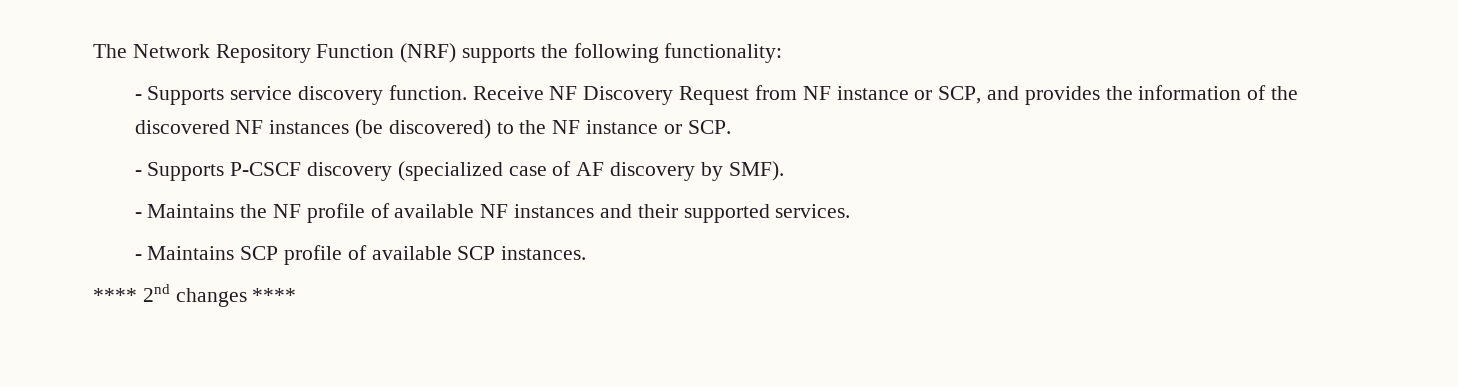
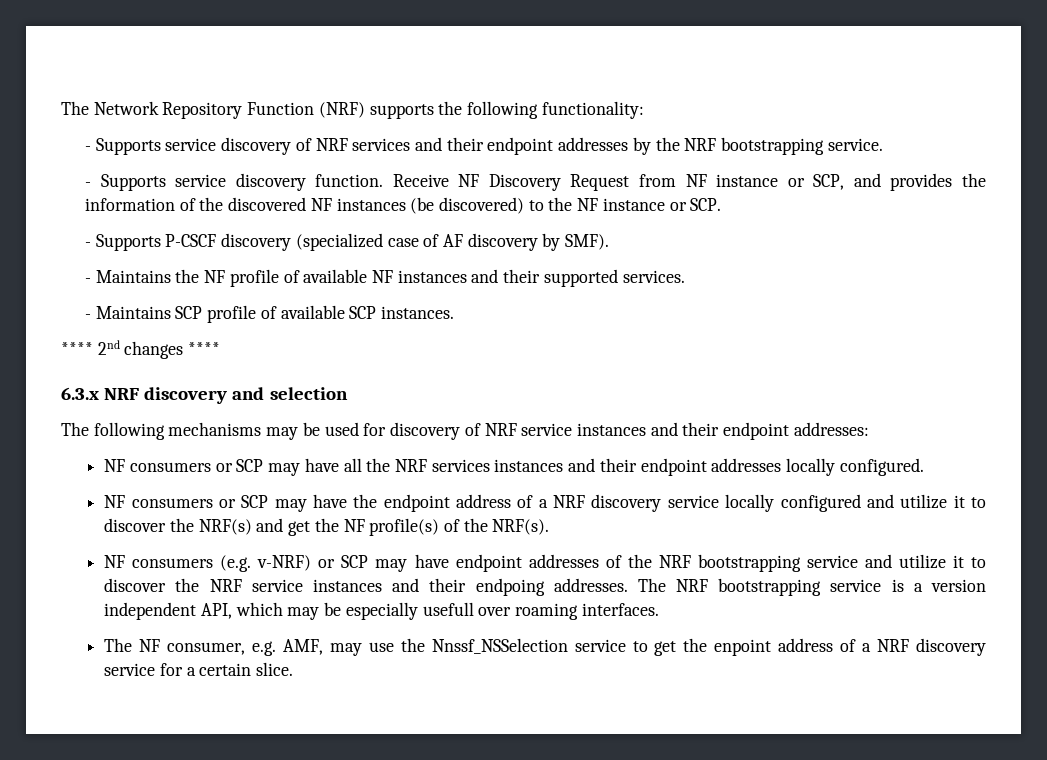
+ - Supports service discovery of NRF services and their endpoint addresses by the NRF bootstrapping service.
+ 6.3.x NRF discovery and selection
+ The following mechanisms may be used for discovery of NRF service instances and their endpoint addresses:
+ NF consumers or SCP may have all the NRF services instances and their endpoint addresses locally configured.
+ NF consumers or SCP may have the endpoint address of a NRF discovery service locally configured and utilize it to discover the NRF(s) and get the NF profile(s) of the NRF(s).
+ NF consumers (e.g. v-NRF) or SCP may have endpoint addresses of the NRF bootstrapping service and utilize it to discover the NRF service instances and their endpoing addresses. The NRF bootstrapping service is a version independent API, which may be especially usefull over roaming interfaces.
+ The NF consumer, e.g. AMF, may use the Nnssf_NSSelection service to get the enpoint address of a NRF discovery service for a certain slice.

